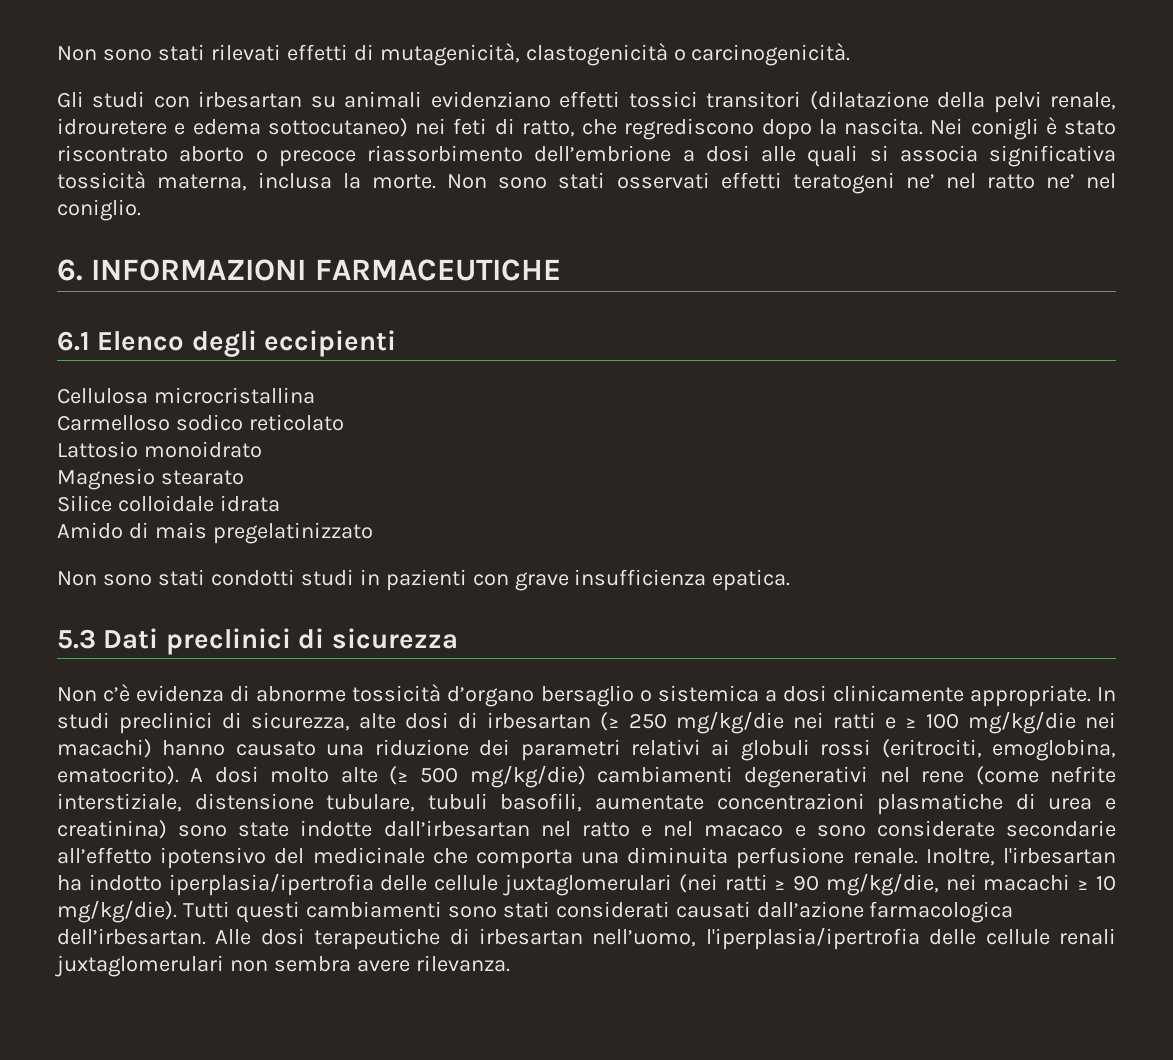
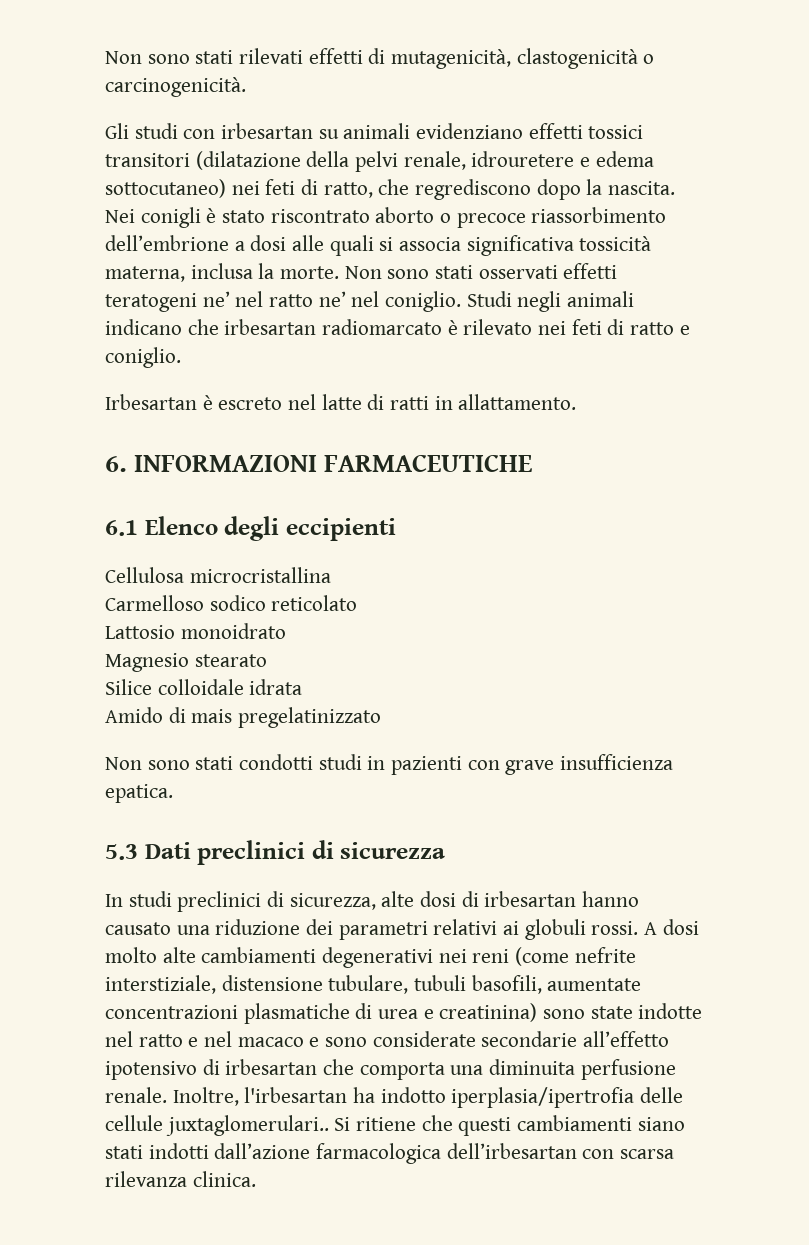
+ Studi negli animali indicano che irbesartan radiomarcato è rilevato nei feti di ratto e coniglio.
+ Irbesartan è escreto nel latte di ratti in allattamento.
- Non c’è evidenza di abnorme tossicità d’organo bersaglio o sistemica a dosi clinicamente appropriate. In studi preclinici di sicurezza, alte dosi di irbesartan (≥ 250 mg/kg/die nei ratti e ≥ 100 mg/kg/die nei macachi) hanno causato una riduzione dei parametri relativi ai globuli rossi (eritrociti, emoglobina, ematocrito). A dosi molto alte (≥ 500 mg/kg/die) cambiamenti degenerativi nel rene (come nefrite interstiziale, distensione tubulare, tubuli basofili, aumentate concentrazioni plasmatiche di urea e creatinina) sono state indotte dall’irbesartan nel ratto e nel macaco e sono considerate secondarie all’effetto ipotensivo del medicinale che comporta una diminuita perfusione renale.
+ In studi preclinici di sicurezza, alte dosi di irbesartan hanno causato una riduzione dei parametri relativi ai globuli rossi. A dosi molto alte cambiamenti degenerativi nei reni (come nefrite interstiziale, distensione tubulare, tubuli basofili, aumentate concentrazioni plasmatiche di urea e creatinina) sono state indotte nel ratto e nel macaco e sono considerate secondarie all’effetto ipotensivo di irbesartan che comporta una diminuita perfusione renale.
- Inoltre, l'irbesartan ha indotto iperplasia/ipertrofia delle cellule juxtaglomerulari (nei ratti ≥ 90 mg/kg/die, nei macachi ≥ 10 mg/kg/die). Tutti questi cambiamenti sono stati considerati causati dall’azione farmacologica dell’irbesartan. Alle dosi terapeutiche di irbesartan nell’uomo, l'iperplasia/ipertrofia delle cellule renali juxtaglomerulari non sembra avere rilevanza.
+ Inoltre, l'irbesartan ha indotto iperplasia/ipertrofia delle cellule juxtaglomerulari.. Si ritiene che questi cambiamenti siano stati indotti dall’azione farmacologica dell’irbesartan con scarsa rilevanza clinica.

